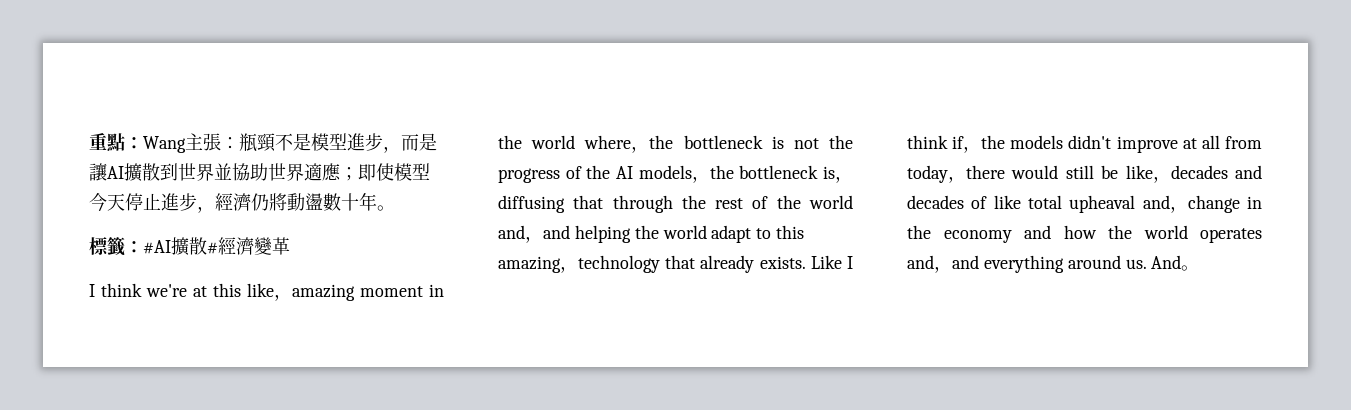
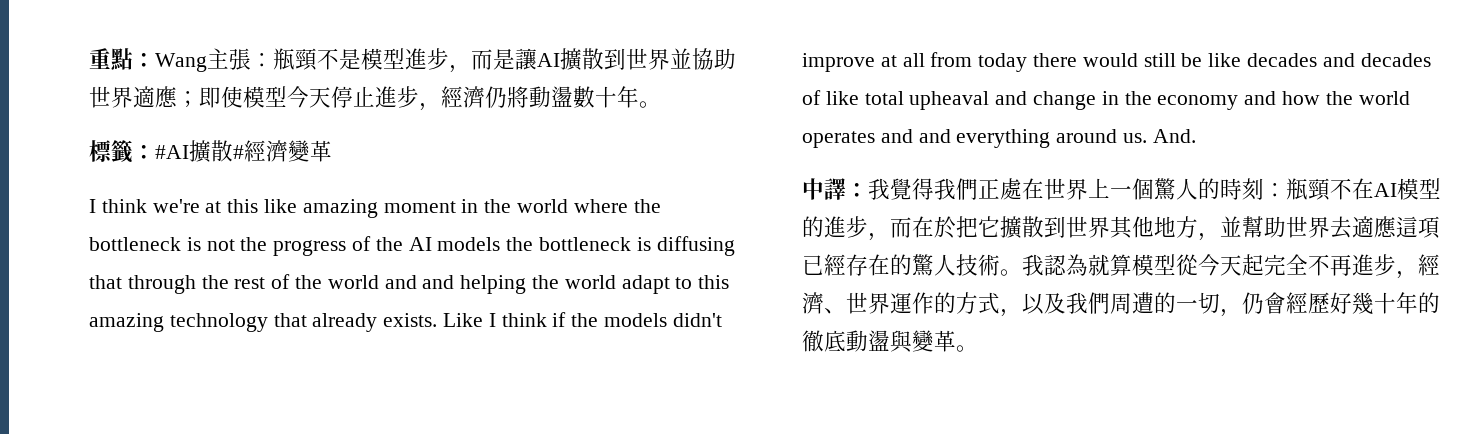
- I think we're at this like，amazing moment in the world where，the bottleneck is not the progress of the AI models，the bottleneck is，diffusing that through the rest of the world and，and helping the world adapt to this amazing，technology that already exists.
+ I think we're at this like amazing moment in the world where the bottleneck is not the progress of the AI models the bottleneck is diffusing that through the rest of the world and and helping the world adapt to this amazing technology that already exists.
- Like I think if，the models didn't improve at all from today，there would still be like，decades and decades of like total upheaval and，change in the economy and how the world operates and，and everything around us.
+ Like I think if the models didn't improve at all from today there would still be like decades and decades of like total upheaval and change in the economy and how the world operates and and everything around us.
- And。
+ And.
+ 中譯：我覺得我們正處在世界上一個驚人的時刻：瓶頸不在AI模型的進步，而在於把它擴散到世界其他地方，並幫助世界去適應這項已經存在的驚人技術。我認為就算模型從今天起完全不再進步，經濟、世界運作的方式，以及我們周遭的一切，仍會經歷好幾十年的徹底動盪與變革。

